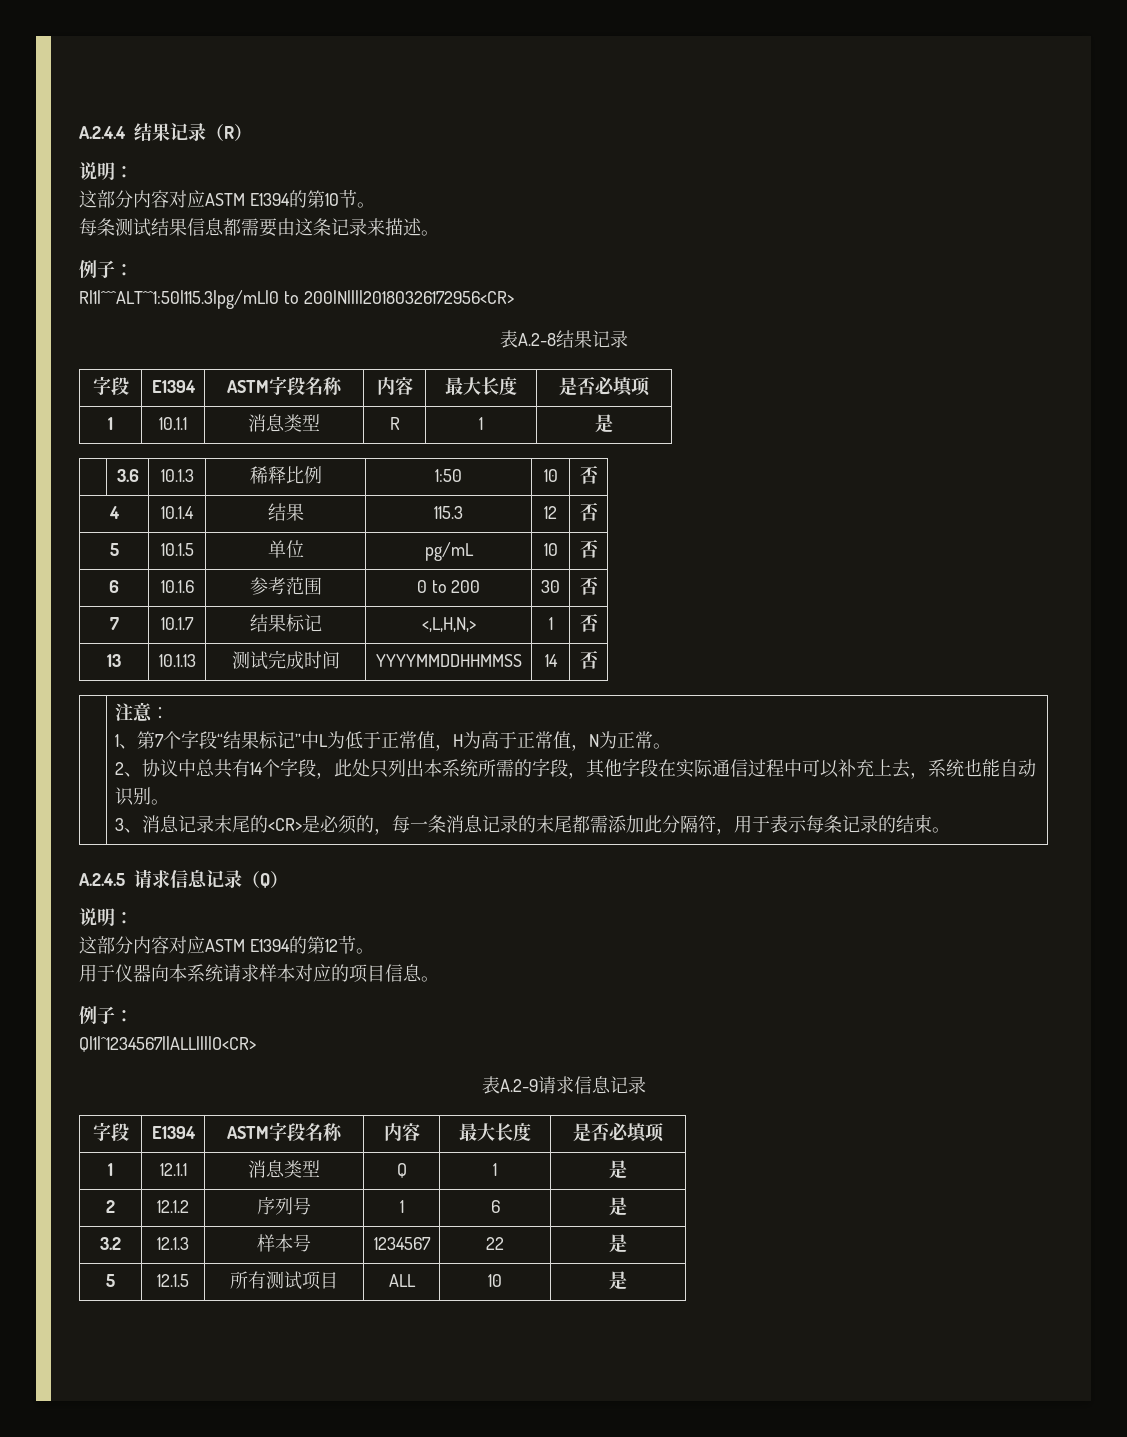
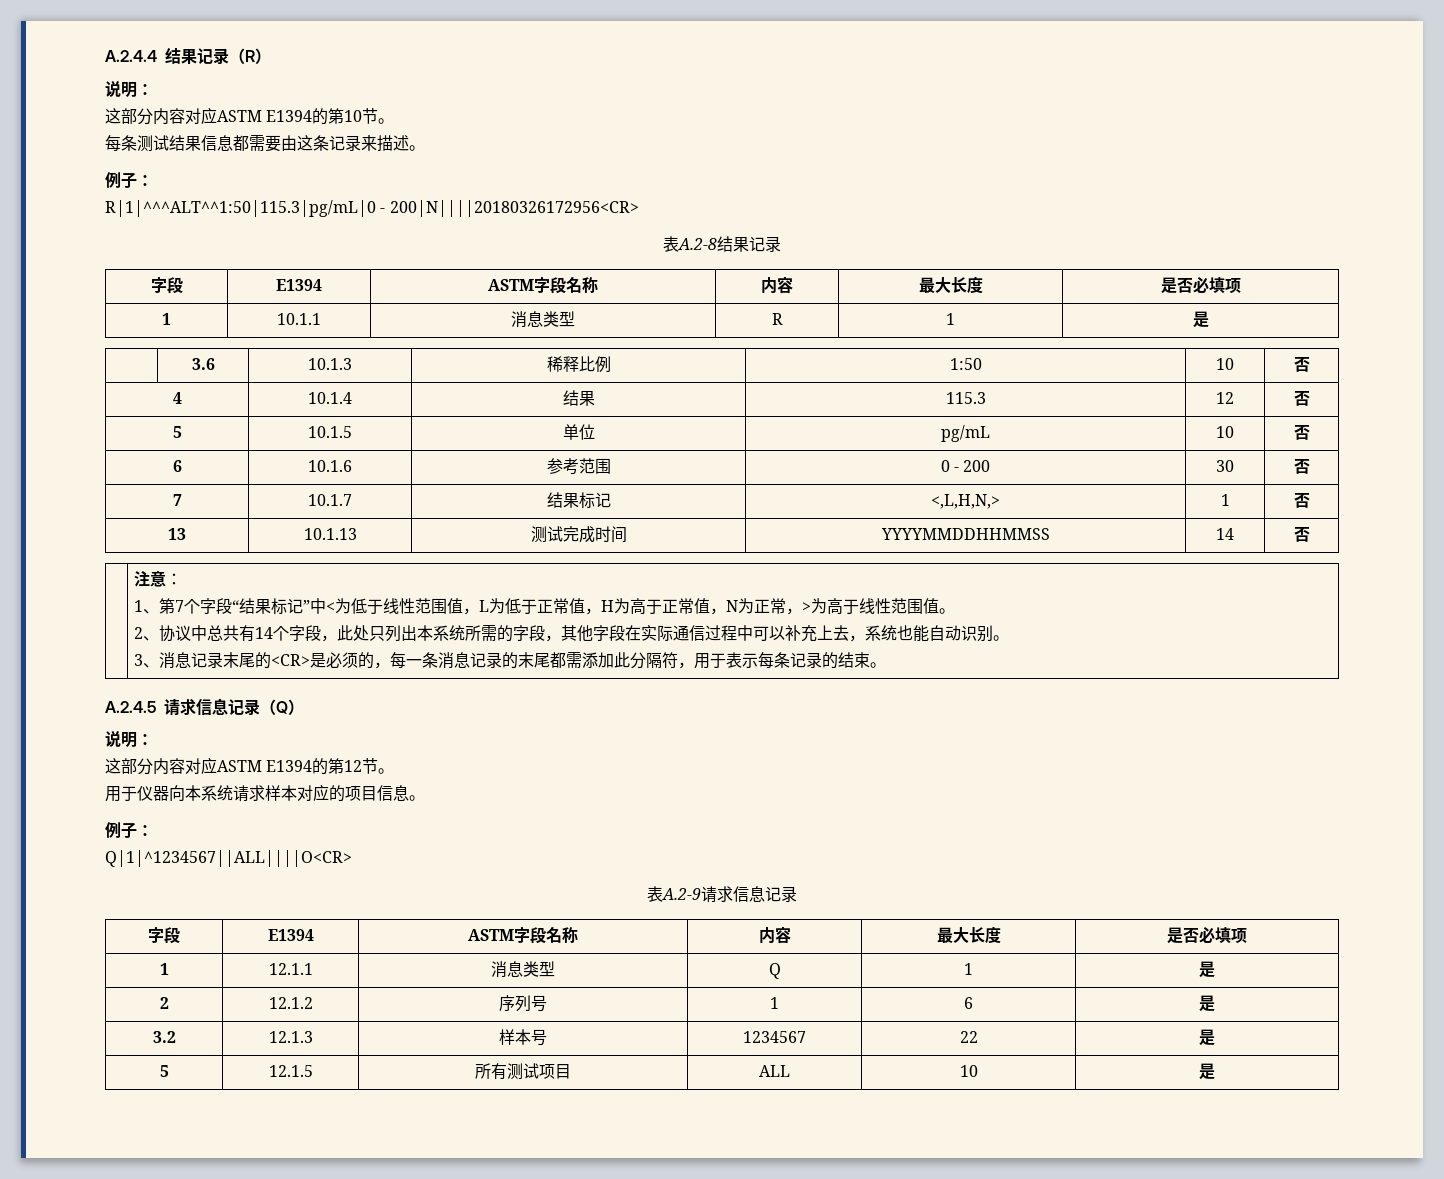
- R|1|^^^ALT^^1:50|115.3|pg/mL|0 to 200|N||||20180326172956<CR>
+ R|1|^^^ALT^^1:50|115.3|pg/mL|0 - 200|N||||20180326172956<CR>
- 6 | 10.1.6 | 参考范围 | 0 to 200 | 30 | 否
+ 6 | 10.1.6 | 参考范围 | 0 - 200 | 30 | 否
- 1、第7个字段“结果标记”中L为低于正常值，H为高于正常值，N为正常。
+ 1、第7个字段“结果标记”中<为低于线性范围值，L为低于正常值，H为高于正常值，N为正常，>为高于线性范围值。

